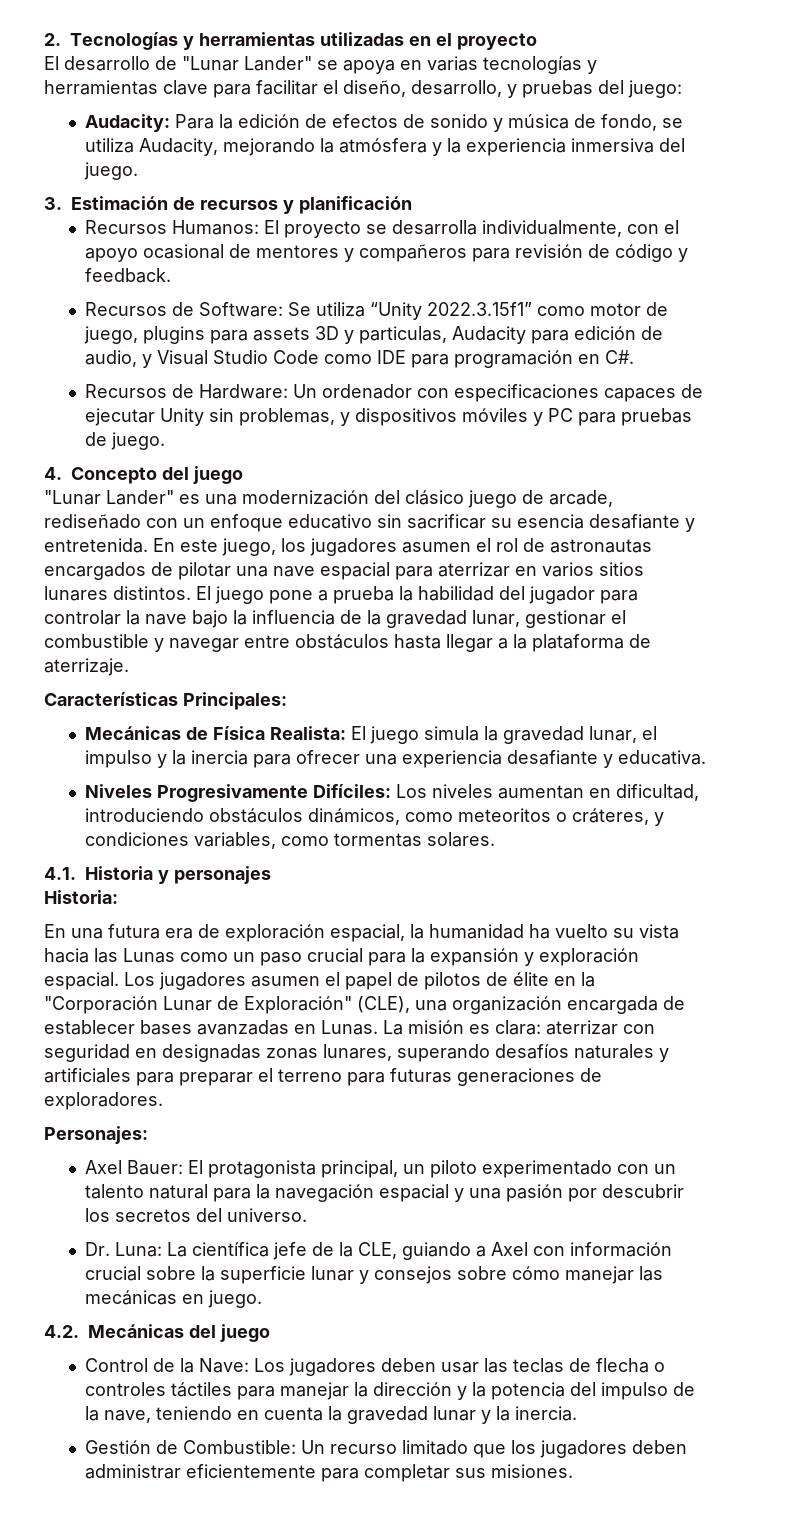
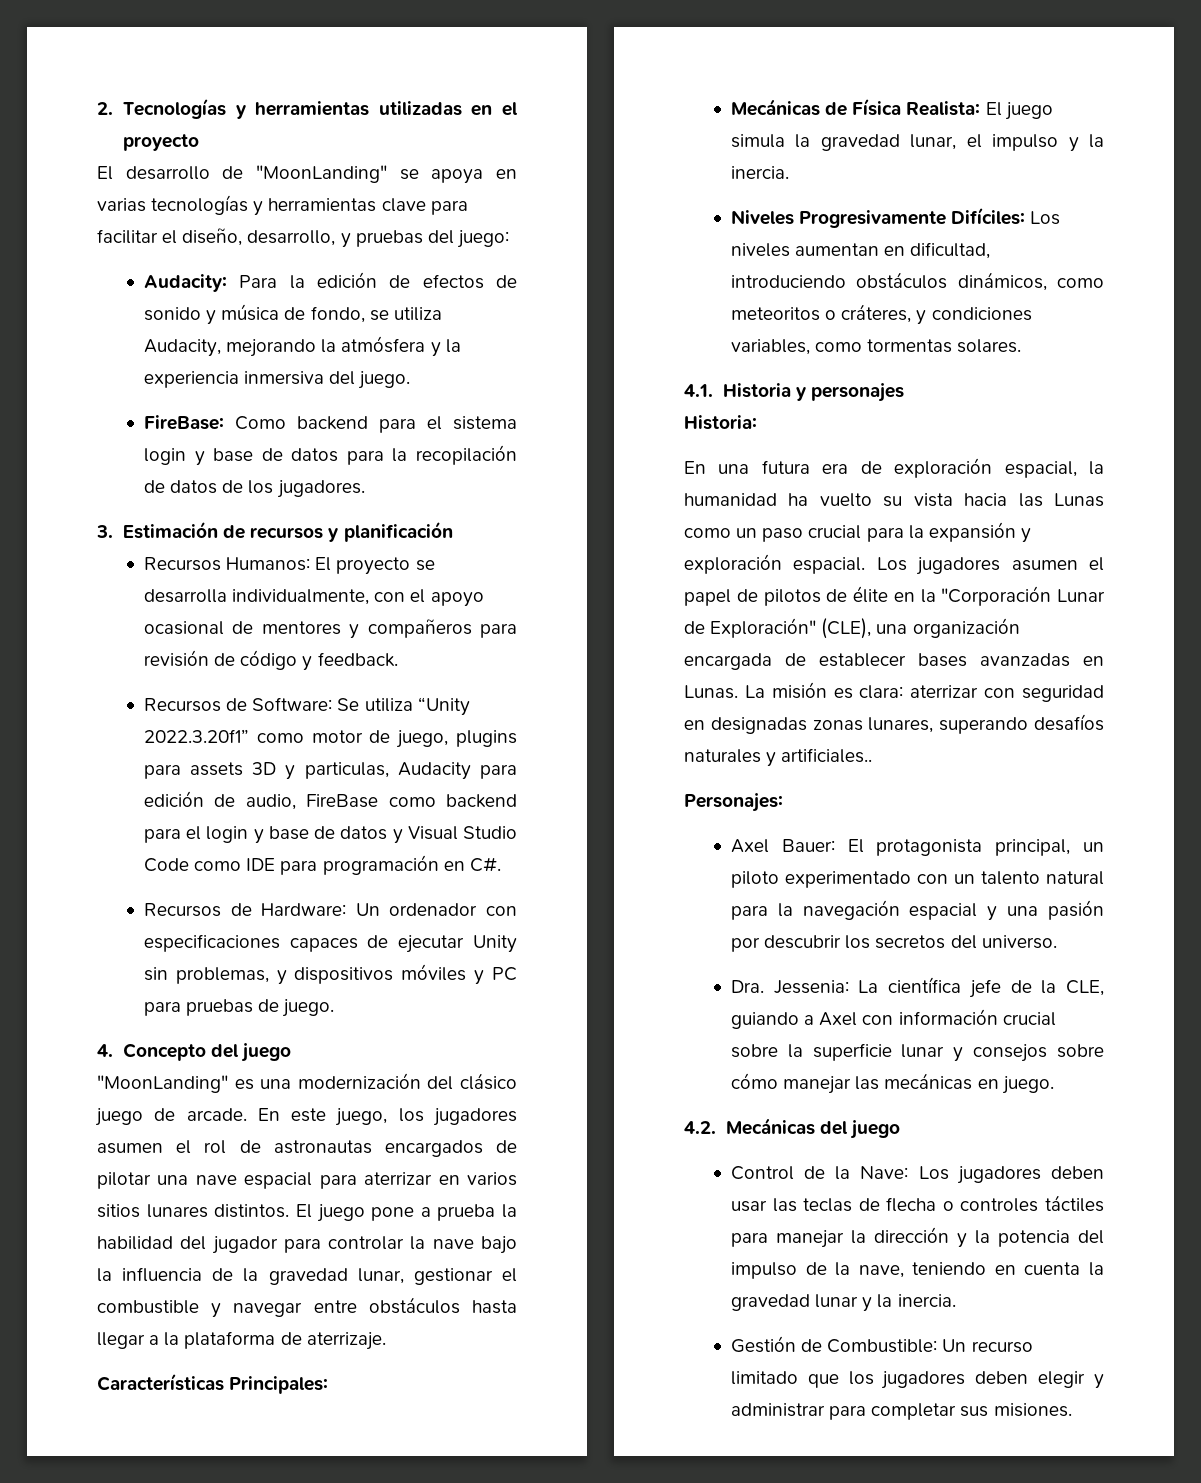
- El desarrollo de "Lunar Lander" se apoya en varias tecnologías y herramientas clave para facilitar el diseño, desarrollo, y pruebas del juego:
+ El desarrollo de "MoonLanding" se apoya en varias tecnologías y herramientas clave para facilitar el diseño, desarrollo, y pruebas del juego:
+ FireBase: Como backend para el sistema login y base de datos para la recopilación de datos de los jugadores.
- Recursos de Software: Se utiliza “Unity 2022.3.15f1” como motor de juego, plugins para assets 3D y particulas, Audacity para edición de audio, y Visual Studio Code como IDE para programación en C#.
+ Recursos de Software: Se utiliza “Unity 2022.3.20f1” como motor de juego, plugins para assets 3D y particulas, Audacity para edición de audio, FireBase como backend para el login y base de datos y Visual Studio Code como IDE para programación en C#.
- "Lunar Lander" es una modernización del clásico juego de arcade, rediseñado con un enfoque educativo sin sacrificar su esencia desafiante y entretenida.
+ "MoonLanding" es una modernización del clásico juego de arcade.
- Mecánicas de Física Realista: El juego simula la gravedad lunar, el impulso y la inercia para ofrecer una experiencia desafiante y educativa.
+ Mecánicas de Física Realista: El juego simula la gravedad lunar, el impulso y la inercia.
- La misión es clara: aterrizar con seguridad en designadas zonas lunares, superando desafíos naturales y artificiales para preparar el terreno para futuras generaciones de exploradores.
+ La misión es clara: aterrizar con seguridad en designadas zonas lunares, superando desafíos naturales y artificiales..
- Dr. Luna: La científica jefe de la CLE, guiando a Axel con información crucial sobre la superficie lunar y consejos sobre cómo manejar las mecánicas en juego.
+ Dra. Jessenia: La científica jefe de la CLE, guiando a Axel con información crucial sobre la superficie lunar y consejos sobre cómo manejar las mecánicas en juego.
- Gestión de Combustible: Un recurso limitado que los jugadores deben administrar eficientemente para completar sus misiones.
+ Gestión de Combustible: Un recurso limitado que los jugadores deben elegir y administrar para completar sus misiones.

